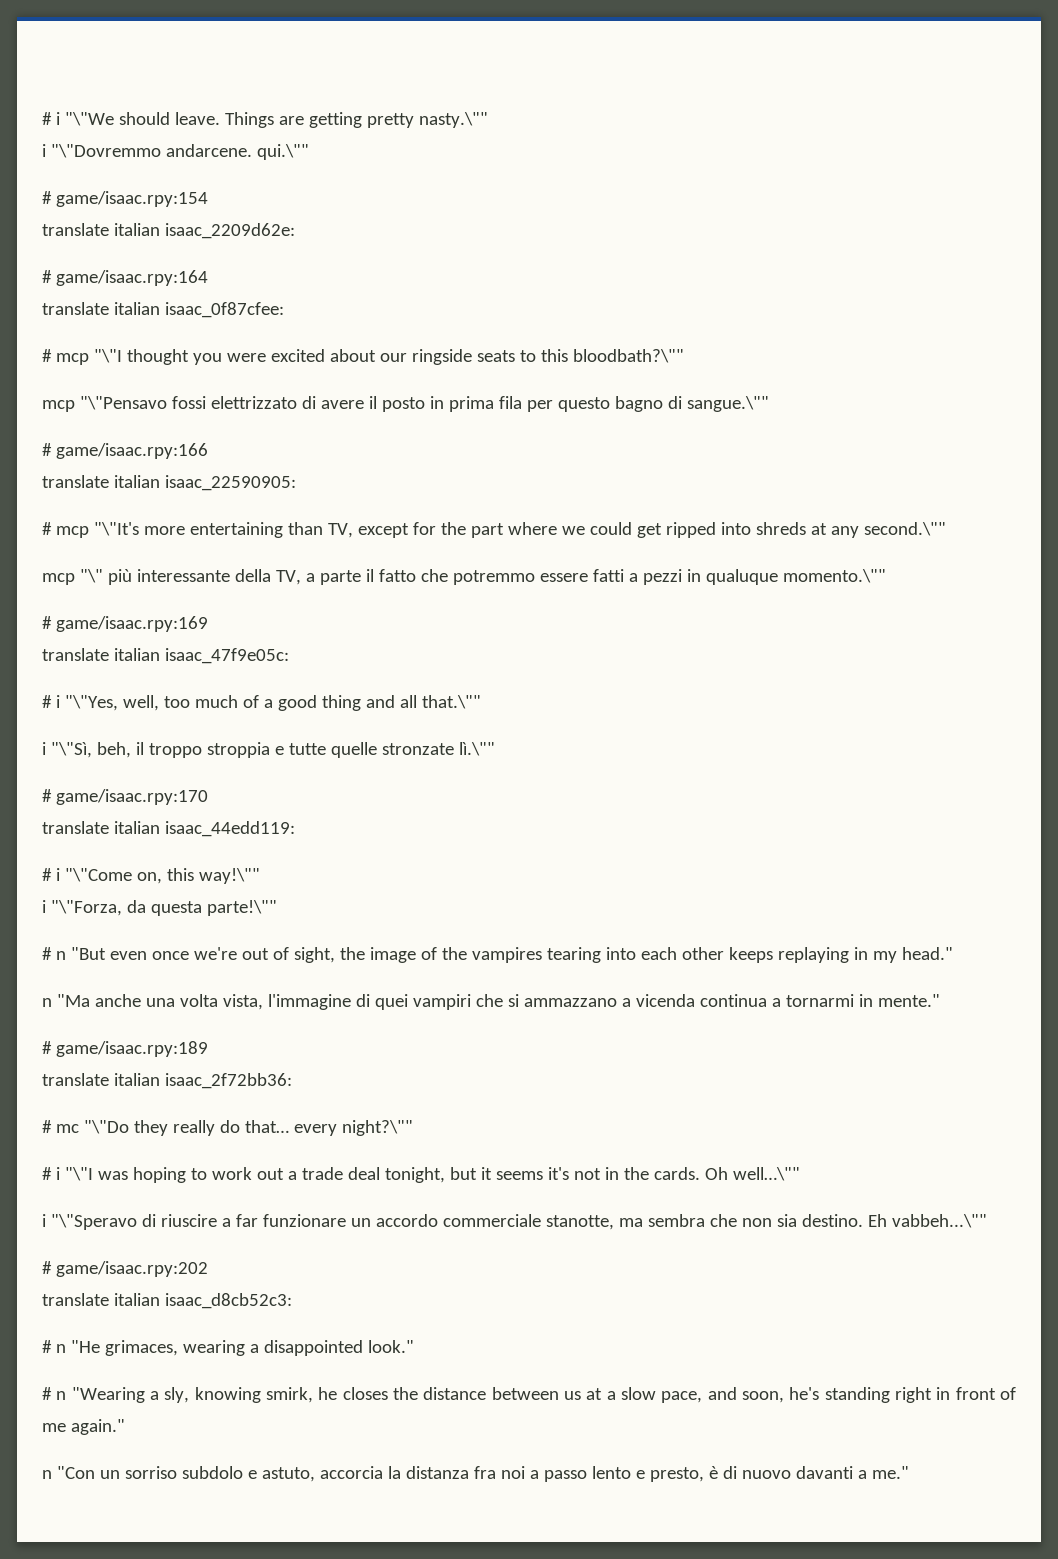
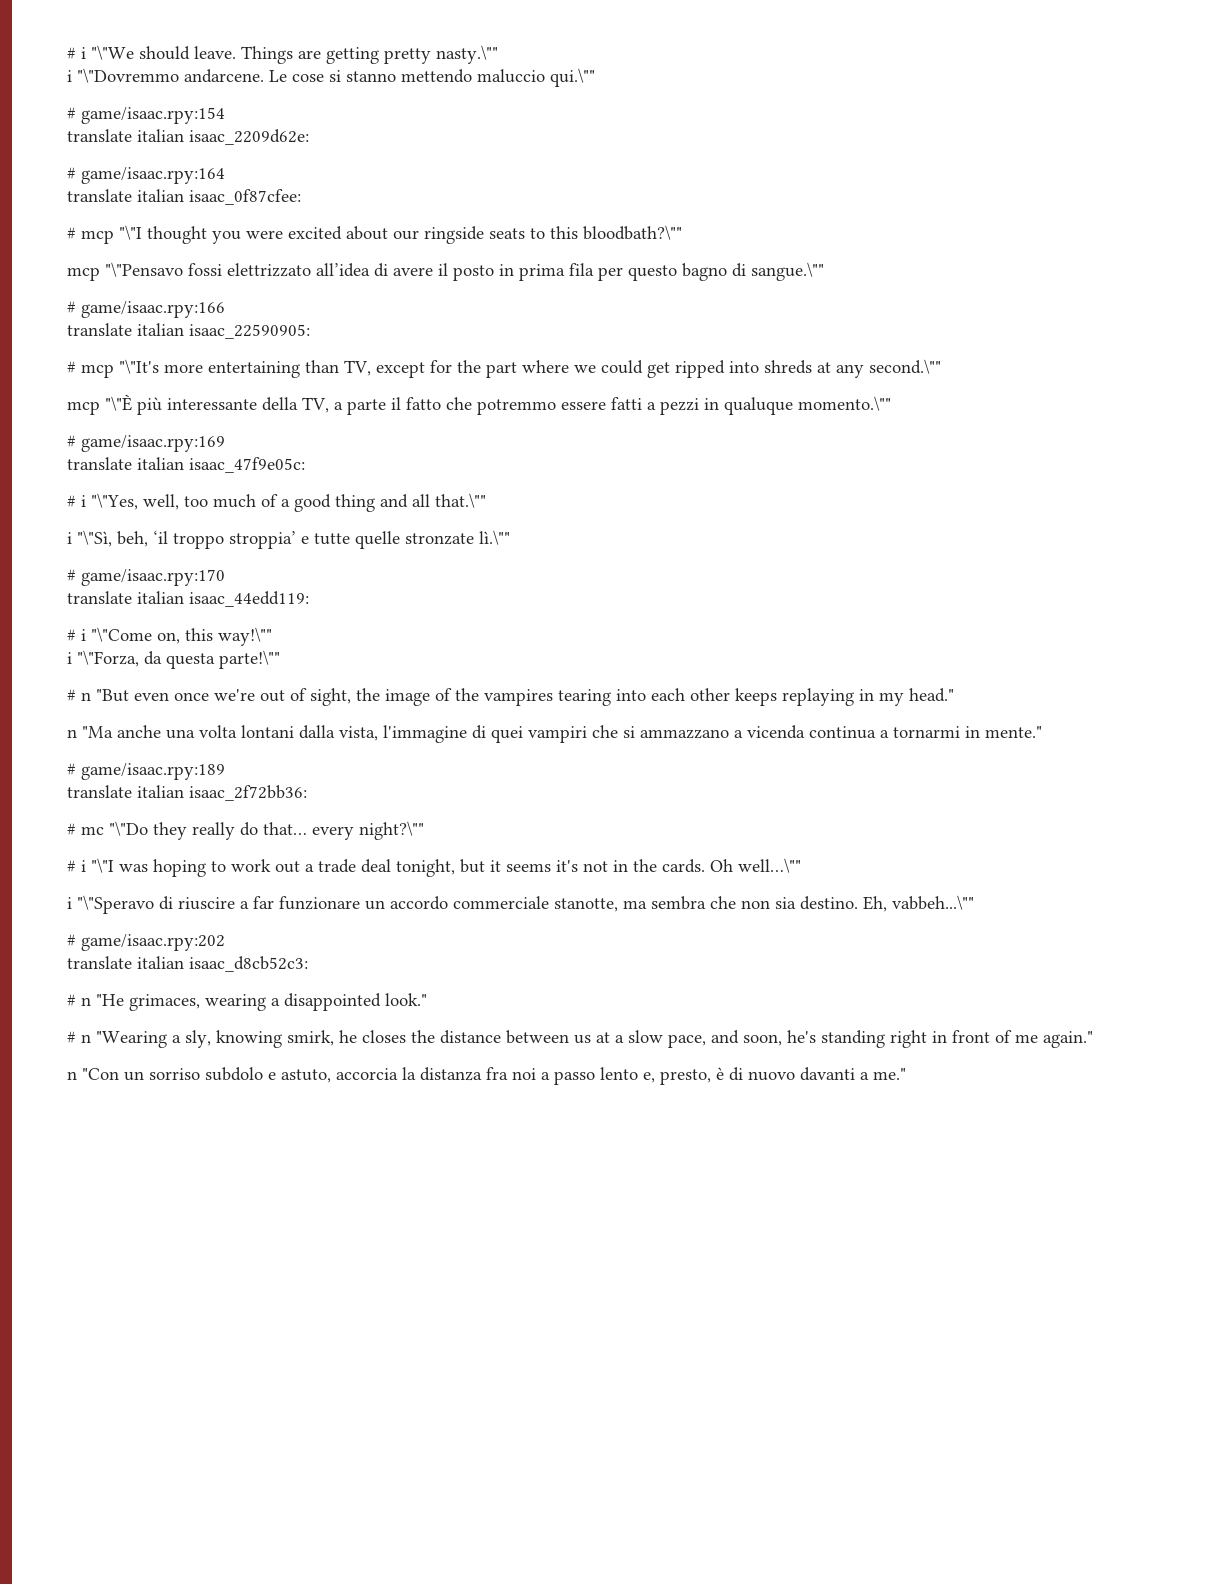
- i "\"Dovremmo andarcene. qui.\""
+ i "\"Dovremmo andarcene. Le cose si stanno mettendo maluccio qui.\""
- mcp "\"Pensavo fossi elettrizzato di avere il posto in prima fila per questo bagno di sangue.\""
+ mcp "\"Pensavo fossi elettrizzato all’idea di avere il posto in prima fila per questo bagno di sangue.\""
- mcp "\" più interessante della TV, a parte il fatto che potremmo essere fatti a pezzi in qualuque momento.\""
+ mcp "\"È più interessante della TV, a parte il fatto che potremmo essere fatti a pezzi in qualuque momento.\""
- i "\"Sì, beh, il troppo stroppia e tutte quelle stronzate lì.\""
+ i "\"Sì, beh, ‘il troppo stroppia’ e tutte quelle stronzate lì.\""
- n "Ma anche una volta vista, l'immagine di quei vampiri che si ammazzano a vicenda continua a tornarmi in mente."
+ n "Ma anche una volta lontani dalla vista, l'immagine di quei vampiri che si ammazzano a vicenda continua a tornarmi in mente."
- Eh vabbeh...\""
+ Eh, vabbeh...\""
- n "Con un sorriso subdolo e astuto, accorcia la distanza fra noi a passo lento e presto, è di nuovo davanti a me."
+ n "Con un sorriso subdolo e astuto, accorcia la distanza fra noi a passo lento e, presto, è di nuovo davanti a me."

